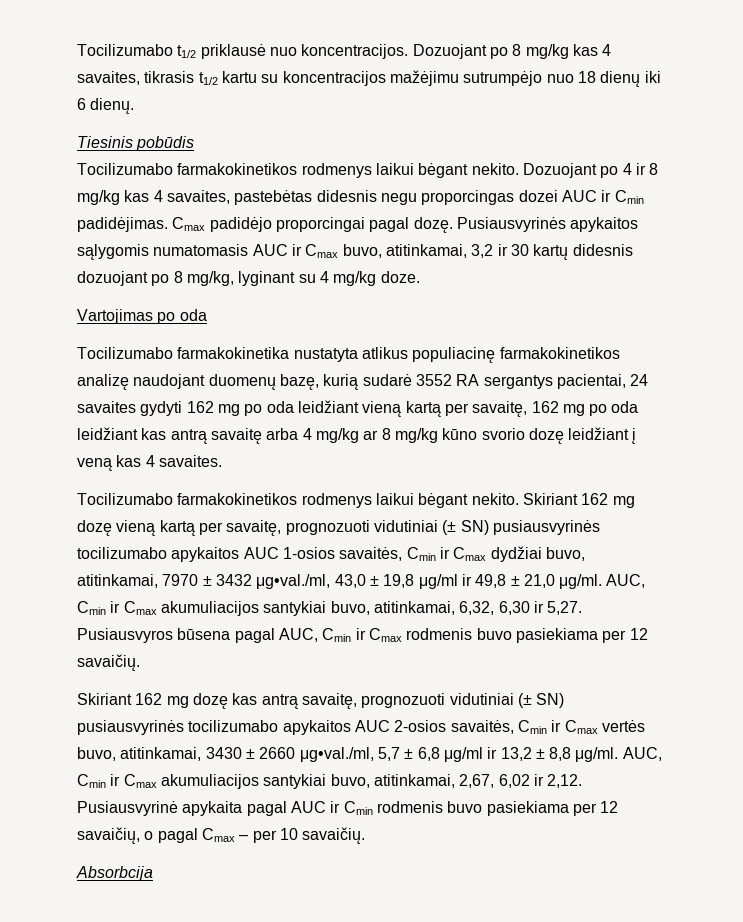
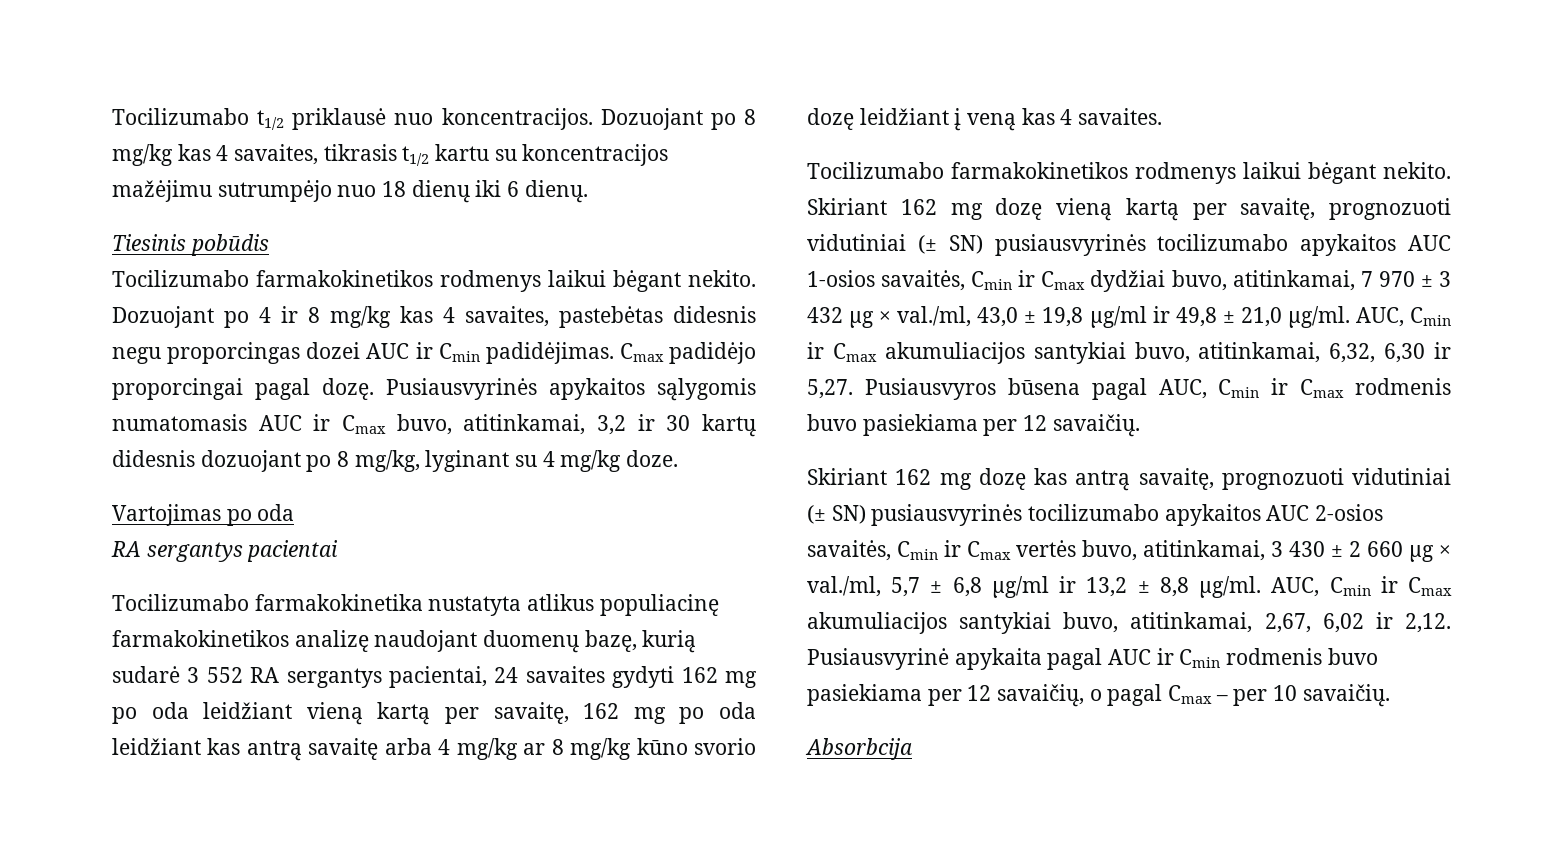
+ RA sergantys pacientai
- Tocilizumabo farmakokinetika nustatyta atlikus populiacinę farmakokinetikos analizę naudojant duomenų bazę, kurią sudarė 3552 RA sergantys pacientai, 24 savaites gydyti 162 mg po oda leidžiant vieną kartą per savaitę, 162 mg po oda leidžiant kas antrą savaitę arba 4 mg/kg ar 8 mg/kg kūno svorio dozę leidžiant į veną kas 4 savaites.
+ Tocilizumabo farmakokinetika nustatyta atlikus populiacinę farmakokinetikos analizę naudojant duomenų bazę, kurią sudarė 3 552 RA sergantys pacientai, 24 savaites gydyti 162 mg po oda leidžiant vieną kartą per savaitę, 162 mg po oda leidžiant kas antrą savaitę arba 4 mg/kg ar 8 mg/kg kūno svorio dozę leidžiant į veną kas 4 savaites.
- Skiriant 162 mg dozę vieną kartą per savaitę, prognozuoti vidutiniai (± SN) pusiausvyrinės tocilizumabo apykaitos AUC 1-osios savaitės, Cmin ir Cmax dydžiai buvo, atitinkamai, 7970 ± 3432 μg•val./ml, 43,0 ± 19,8 μg/ml ir 49,8 ± 21,0 μg/ml.
+ Skiriant 162 mg dozę vieną kartą per savaitę, prognozuoti vidutiniai (± SN) pusiausvyrinės tocilizumabo apykaitos AUC 1-osios savaitės, Cmin ir Cmax dydžiai buvo, atitinkamai, 7 970 ± 3 432 μg × val./ml, 43,0 ± 19,8 μg/ml ir 49,8 ± 21,0 μg/ml.
- Skiriant 162 mg dozę kas antrą savaitę, prognozuoti vidutiniai (± SN) pusiausvyrinės tocilizumabo apykaitos AUC 2-osios savaitės, Cmin ir Cmax vertės buvo, atitinkamai, 3430 ± 2660 μg•val./ml, 5,7 ± 6,8 μg/ml ir 13,2 ± 8,8 μg/ml.
+ Skiriant 162 mg dozę kas antrą savaitę, prognozuoti vidutiniai (± SN) pusiausvyrinės tocilizumabo apykaitos AUC 2-osios savaitės, Cmin ir Cmax vertės buvo, atitinkamai, 3 430 ± 2 660 μg × val./ml, 5,7 ± 6,8 μg/ml ir 13,2 ± 8,8 μg/ml.

